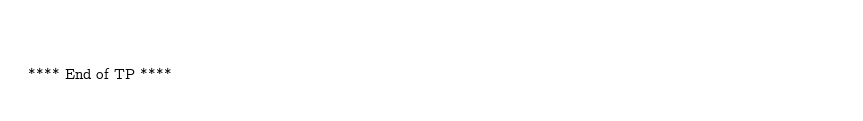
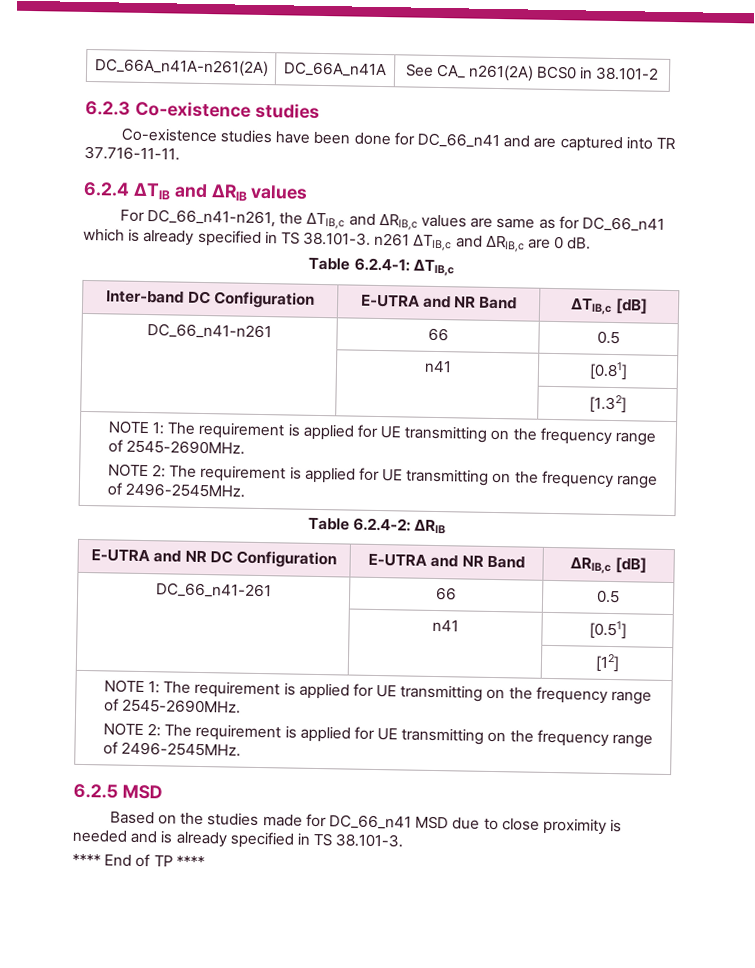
+ DC_66A_n41A-n261(2A) | DC_66A_n41A | See CA_ n261(2A) BCS0 in 38.101-2
+ 6.2.3 Co-existence studies
+ Co-existence studies have been done for DC_66_n41 and are captured into TR 37.716-11-11.
+ 6.2.4 ∆TIB and ∆RIB values
+ For DC_66_n41-n261, the ΔTIB,c and ΔRIB,c values are same as for DC_66_n41 which is already specified in TS 38.101-3. n261 ΔTIB,c and ΔRIB,c are 0 dB.
+ Table 6.2.4-1: ΔTIB,c
+ Inter-band DC Configuration | E-UTRA and NR Band | ΔTIB,c [dB]
+ DC_66_n41-n261 | 66 | 0.5
+ | n41 | [0.81]
+ | | [1.32]
+ NOTE 1: The requirement is applied for UE transmitting on the frequency range of 2545-2690MHz.
+ NOTE 2: The requirement is applied for UE transmitting on the frequency range of 2496-2545MHz.
+ Table 6.2.4-2: ΔRIB
+ E-UTRA and NR DC Configuration | E-UTRA and NR Band | ΔRIB,c [dB]
+ DC_66_n41-261 | 66 | 0.5
+ | n41 | [0.51]
+ | | [12]
+ NOTE 1: The requirement is applied for UE transmitting on the frequency range of 2545-2690MHz.
+ NOTE 2: The requirement is applied for UE transmitting on the frequency range of 2496-2545MHz.
+ 6.2.5 MSD
+ Based on the studies made for DC_66_n41 MSD due to close proximity is needed and is already specified in TS 38.101-3.

